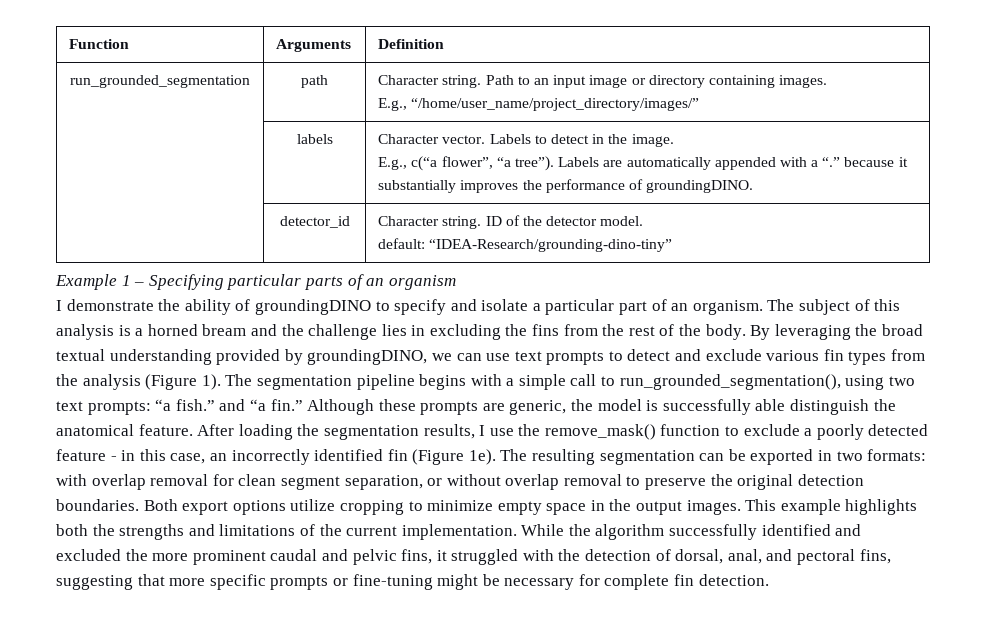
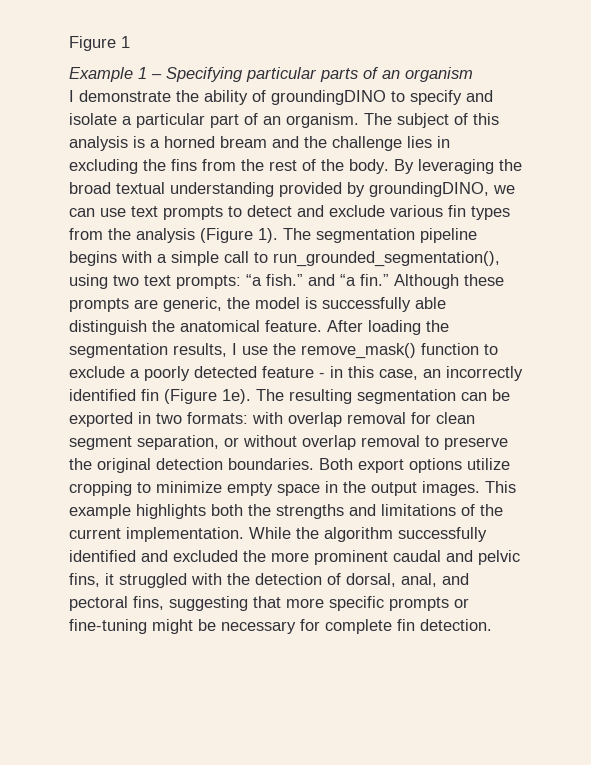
- Function | Arguments | Definition
- run_grounded_segmentation | path | Character string. Path to an input image or directory containing images.
- E.g., “/home/user_name/project_directory/images/”
- | labels | Character vector. Labels to detect in the image.
- E.g., c(“a flower”, “a tree”). Labels are automatically appended with a “.” because it substantially improves the performance of groundingDINO.
- | detector_id | Character string. ID of the detector model.
- default: “IDEA-Research/grounding-dino-tiny”
+ Figure 1

